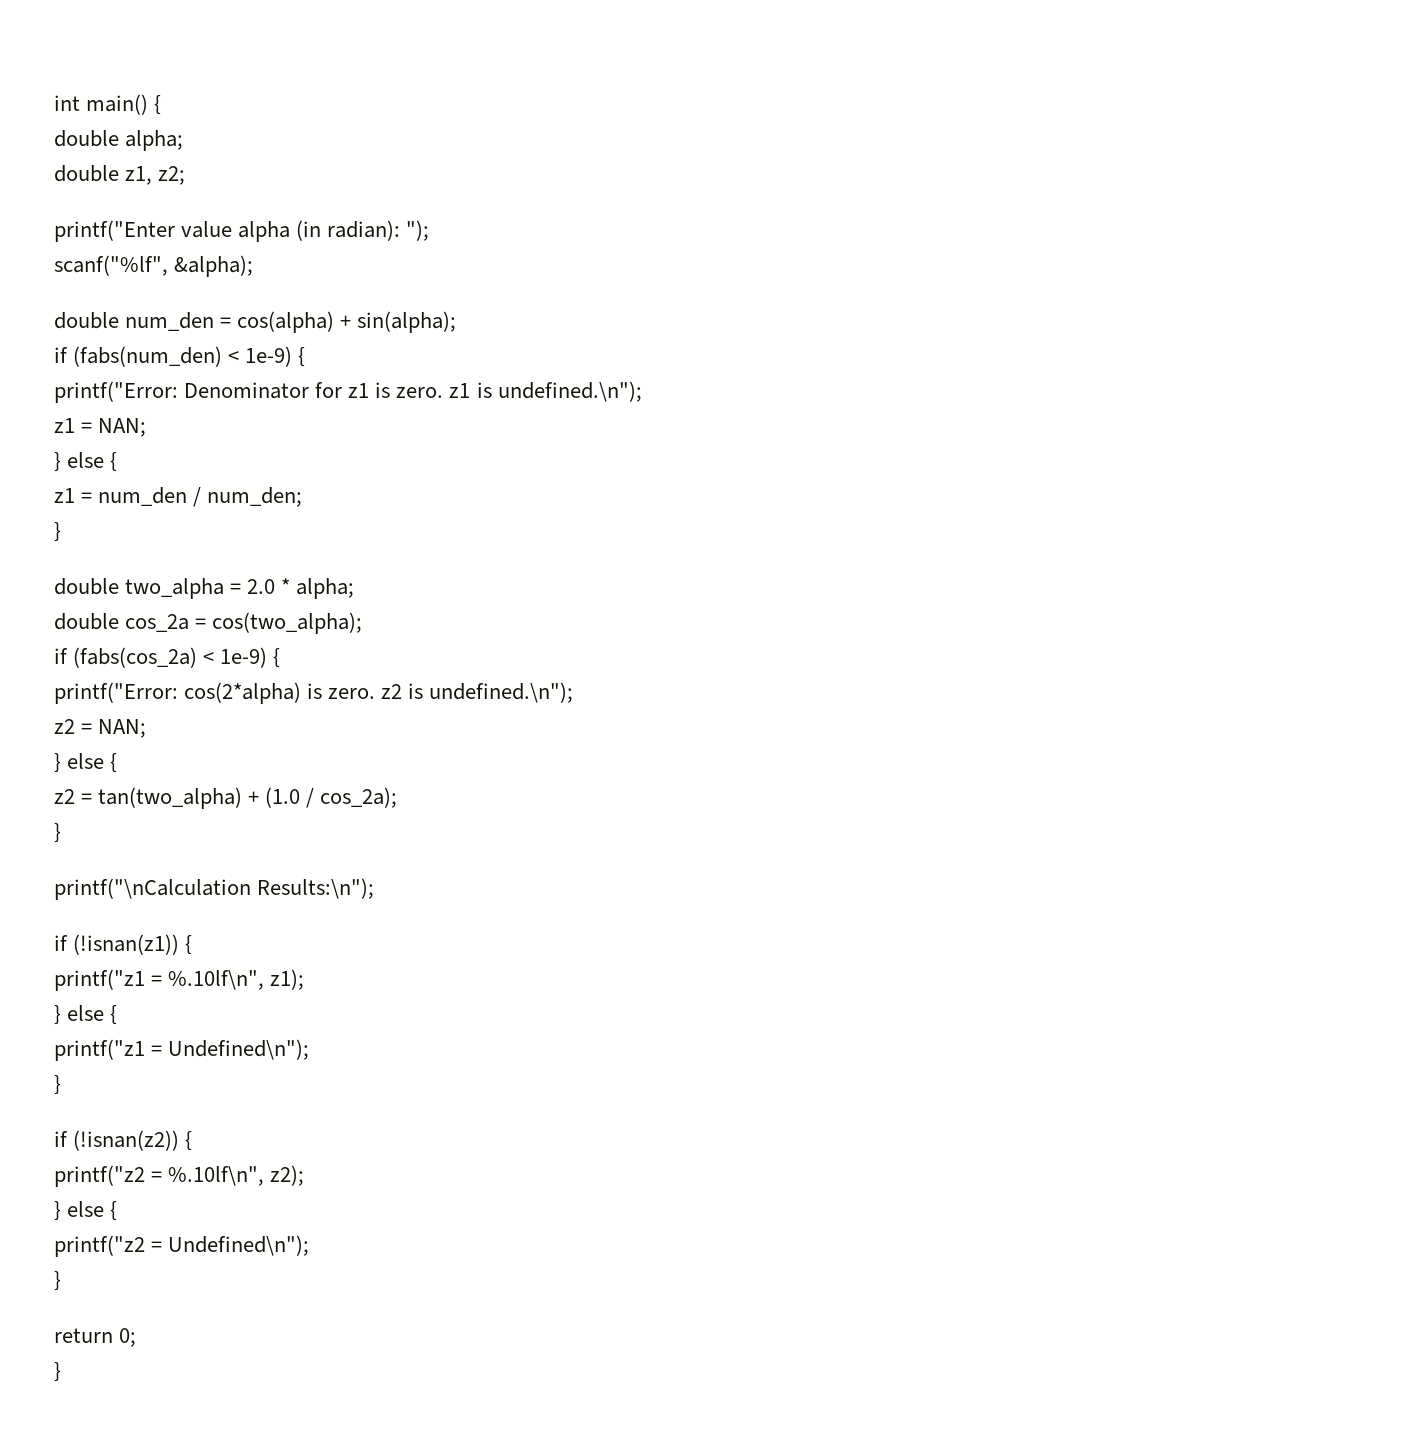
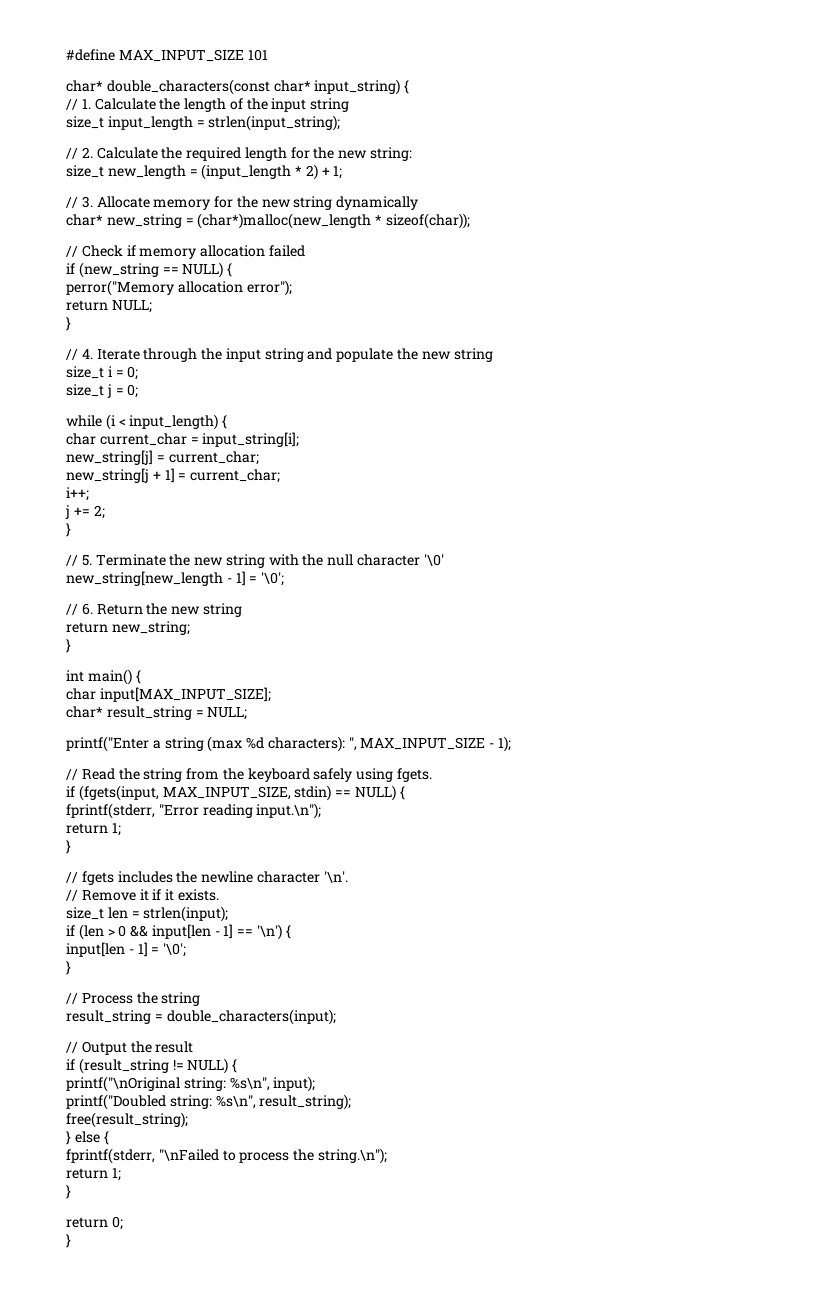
+ #define MAX_INPUT_SIZE 101
+ char* double_characters(const char* input_string) {
+ // 1. Calculate the length of the input string
+ size_t input_length = strlen(input_string);
+ // 2. Calculate the required length for the new string:
+ size_t new_length = (input_length * 2) + 1;
+ // 3. Allocate memory for the new string dynamically
+ char* new_string = (char*)malloc(new_length * sizeof(char));
+ // Check if memory allocation failed
+ if (new_string == NULL) {
+ perror("Memory allocation error");
+ return NULL;
+ }
+ // 4. Iterate through the input string and populate the new string
+ size_t i = 0;
+ size_t j = 0;
+ while (i < input_length) {
+ char current_char = input_string[i];
+ new_string[j] = current_char;
+ new_string[j + 1] = current_char;
+ i++;
+ j += 2;
+ }
+ // 5. Terminate the new string with the null character '\0'
+ new_string[new_length - 1] = '\0';
+ // 6. Return the new string
+ return new_string;
+ }
  int main() {
- double alpha;
- double z1, z2;
- printf("Enter value alpha (in radian): ");
- scanf("%lf", &alpha);
- double num_den = cos(alpha) + sin(alpha);
- if (fabs(num_den) < 1e-9) {
- printf("Error: Denominator for z1 is zero. z1 is undefined.\n");
- z1 = NAN;
+ char input[MAX_INPUT_SIZE];
+ char* result_string = NULL;
+ printf("Enter a string (max %d characters): ", MAX_INPUT_SIZE - 1);
+ // Read the string from the keyboard safely using fgets.
+ if (fgets(input, MAX_INPUT_SIZE, stdin) == NULL) {
+ fprintf(stderr, "Error reading input.\n");
+ return 1;
+ }
+ // fgets includes the newline character '\n'.
+ // Remove it if it exists.
+ size_t len = strlen(input);
+ if (len > 0 && input[len - 1] == '\n') {
+ input[len - 1] = '\0';
+ }
+ // Process the string
+ result_string = double_characters(input);
+ // Output the result
+ if (result_string != NULL) {
+ printf("\nOriginal string: %s\n", input);
+ printf("Doubled string: %s\n", result_string);
+ free(result_string);
  } else {
- z1 = num_den / num_den;
- }
- double two_alpha = 2.0 * alpha;
- double cos_2a = cos(two_alpha);
- if (fabs(cos_2a) < 1e-9) {
- printf("Error: cos(2*alpha) is zero. z2 is undefined.\n");
- z2 = NAN;
- } else {
- z2 = tan(two_alpha) + (1.0 / cos_2a);
- }
- printf("\nCalculation Results:\n");
- if (!isnan(z1)) {
- printf("z1 = %.10lf\n", z1);
- } else {
- printf("z1 = Undefined\n");
- }
- if (!isnan(z2)) {
- printf("z2 = %.10lf\n", z2);
- } else {
- printf("z2 = Undefined\n");
+ fprintf(stderr, "\nFailed to process the string.\n");
+ return 1;

